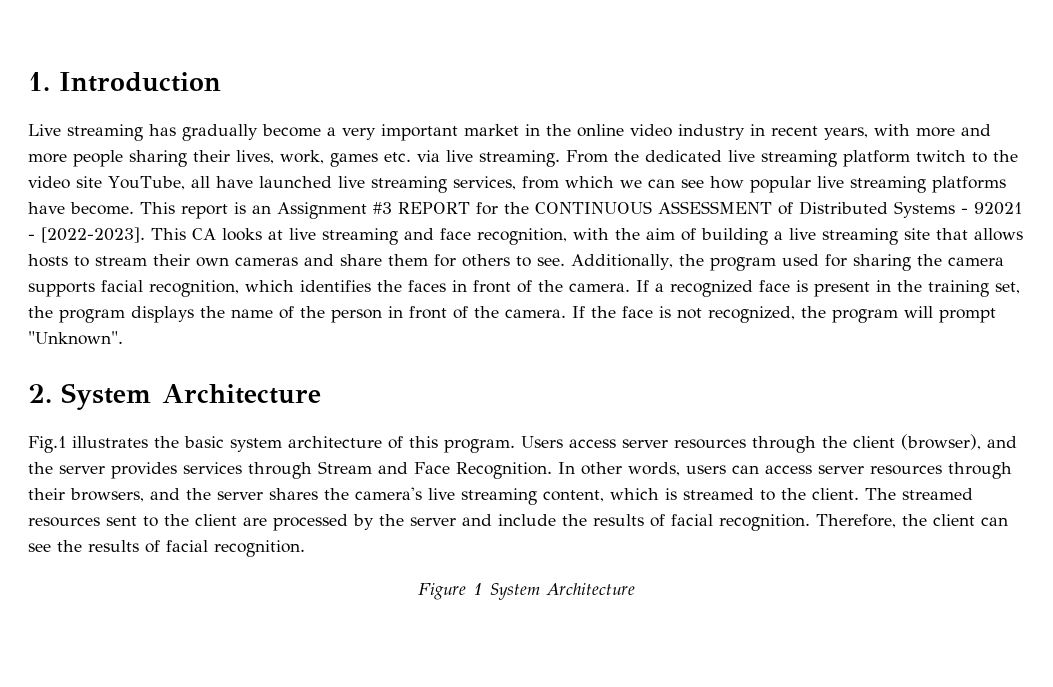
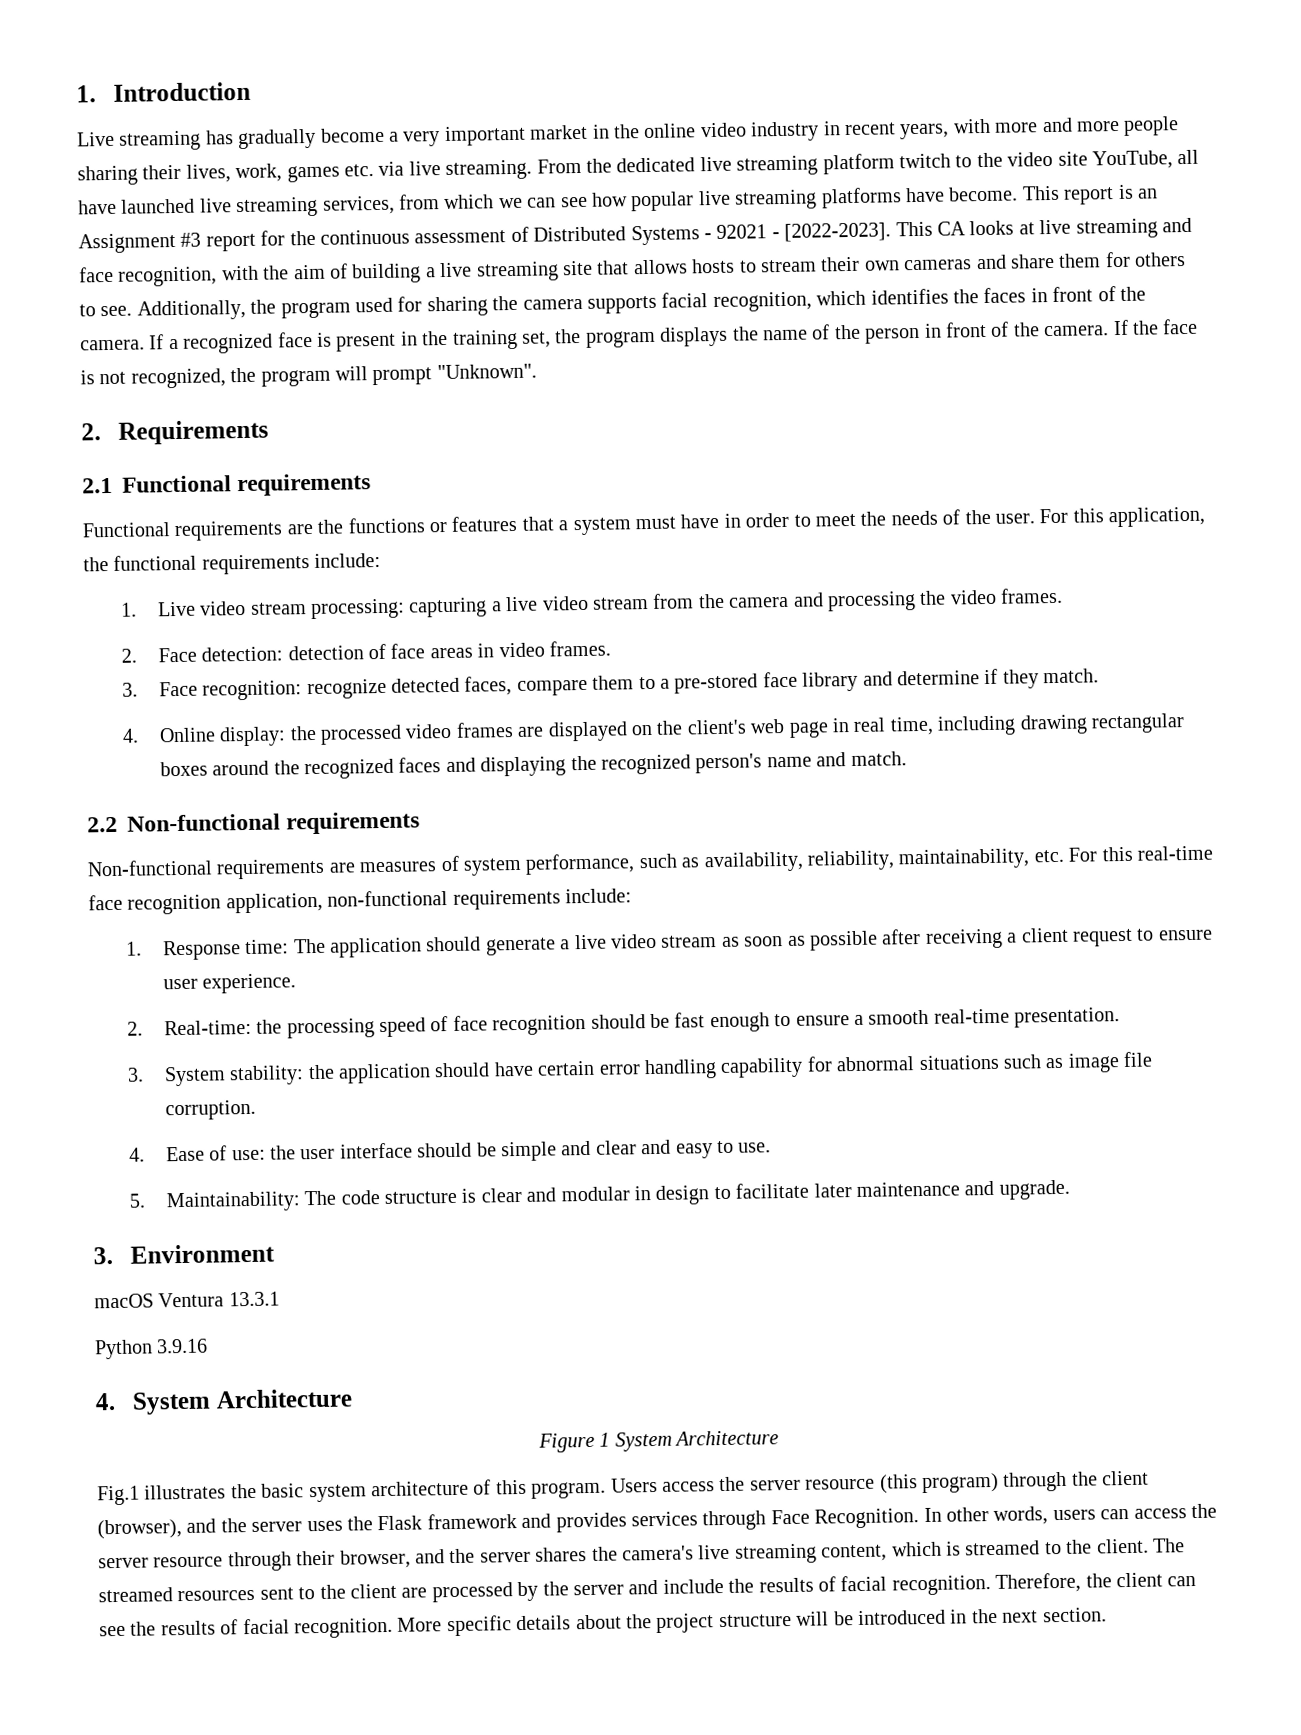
- This report is an Assignment #3 REPORT for the CONTINUOUS ASSESSMENT of Distributed Systems - 92021 - [2022-2023].
+ This report is an Assignment #3 report for the continuous assessment of Distributed Systems - 92021 - [2022-2023].
- 2. System Architecture
+ 2. Requirements
+ 2.1 Functional requirements
+ Functional requirements are the functions or features that a system must have in order to meet the needs of the user. For this application, the functional requirements include:
+ 1. Live video stream processing: capturing a live video stream from the camera and processing the video frames.
+ 2. Face detection: detection of face areas in video frames.
+ 3. Face recognition: recognize detected faces, compare them to a pre-stored face library and determine if they match.
+ 4. Online display: the processed video frames are displayed on the client's web page in real time, including drawing rectangular boxes around the recognized faces and displaying the recognized person's name and match.
+ 2.2 Non-functional requirements
+ Non-functional requirements are measures of system performance, such as availability, reliability, maintainability, etc. For this real-time face recognition application, non-functional requirements include:
+ 1. Response time: The application should generate a live video stream as soon as possible after receiving a client request to ensure user experience.
+ 2. Real-time: the processing speed of face recognition should be fast enough to ensure a smooth real-time presentation.
+ 3. System stability: the application should have certain error handling capability for abnormal situations such as image file corruption.
+ 4. Ease of use: the user interface should be simple and clear and easy to use.
+ 5. Maintainability: The code structure is clear and modular in design to facilitate later maintenance and upgrade.
+ 3. Environment
+ macOS Ventura 13.3.1
+ Python 3.9.16
+ 4. System Architecture
+ Figure 1 System Architecture
- Users access server resources through the client (browser), and the server provides services through Stream and Face Recognition.
+ Users access the server resource (this program) through the client (browser), and the server uses the Flask framework and provides services through Face Recognition.
- In other words, users can access server resources through their browsers, and the server shares the camera's live streaming content, which is streamed to the client.
+ In other words, users can access the server resource through their browser, and the server shares the camera's live streaming content, which is streamed to the client.
- Therefore, the client can see the results of facial recognition.
- Figure 1 System Architecture
+ Therefore, the client can see the results of facial recognition. More specific details about the project structure will be introduced in the next section.

